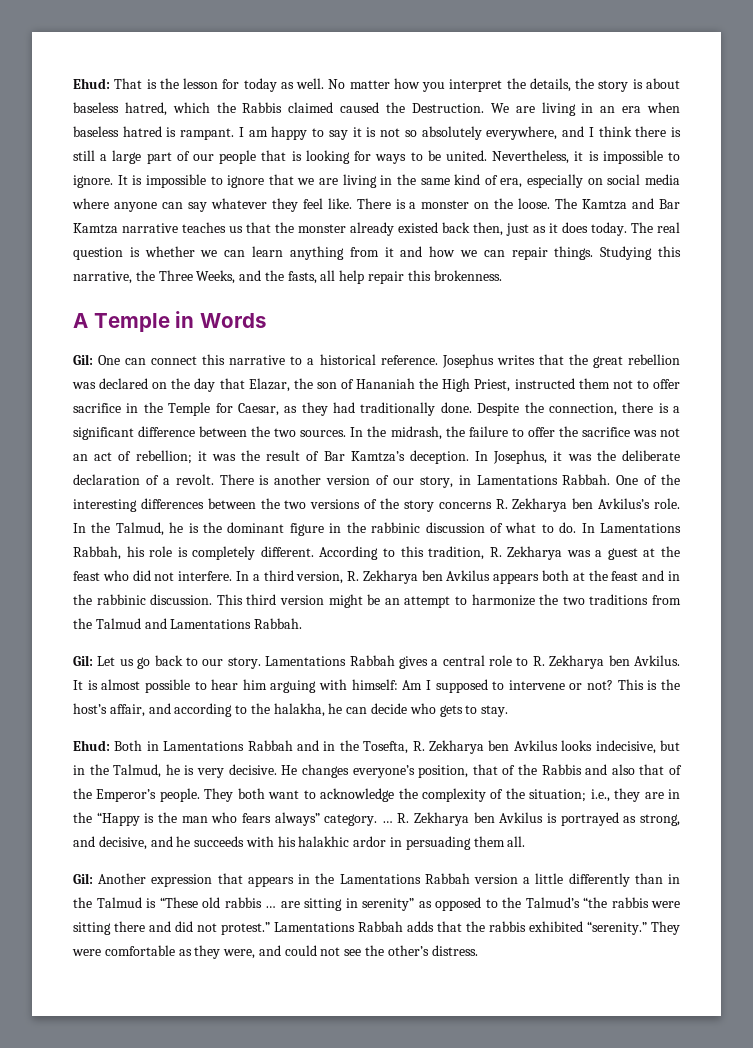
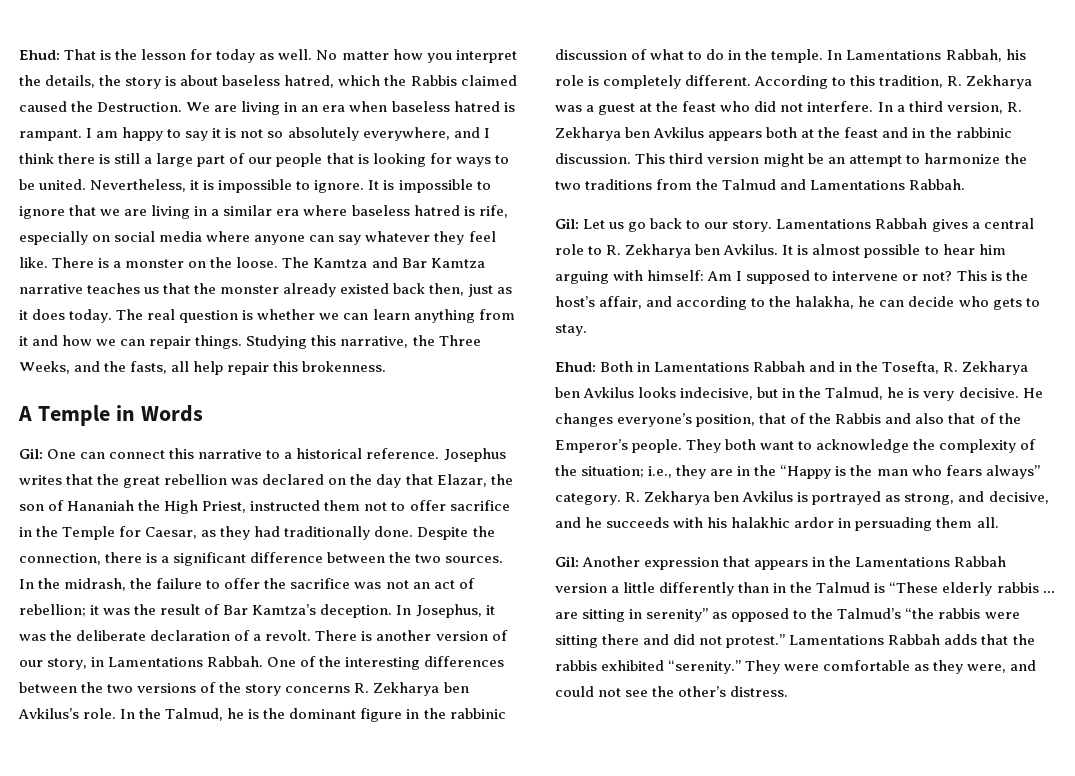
- It is impossible to ignore that we are living in the same kind of era, especially on social media where anyone can say whatever they feel like.
+ It is impossible to ignore that we are living in a similar era where baseless hatred is rife, especially on social media where anyone can say whatever they feel like.
- In the Talmud, he is the dominant figure in the rabbinic discussion of what to do.
+ In the Talmud, he is the dominant figure in the rabbinic discussion of what to do in the temple.
- They both want to acknowledge the complexity of the situation; i.e., they are in the “Happy is the man who fears always” category. …
+ They both want to acknowledge the complexity of the situation; i.e., they are in the “Happy is the man who fears always” category.
- Gil: Another expression that appears in the Lamentations Rabbah version a little differently than in the Talmud is “These old rabbis … are sitting in serenity” as opposed to the Talmud’s “the rabbis were sitting there and did not protest.”
+ Gil: Another expression that appears in the Lamentations Rabbah version a little differently than in the Talmud is “These elderly rabbis … are sitting in serenity” as opposed to the Talmud’s “the rabbis were sitting there and did not protest.”

